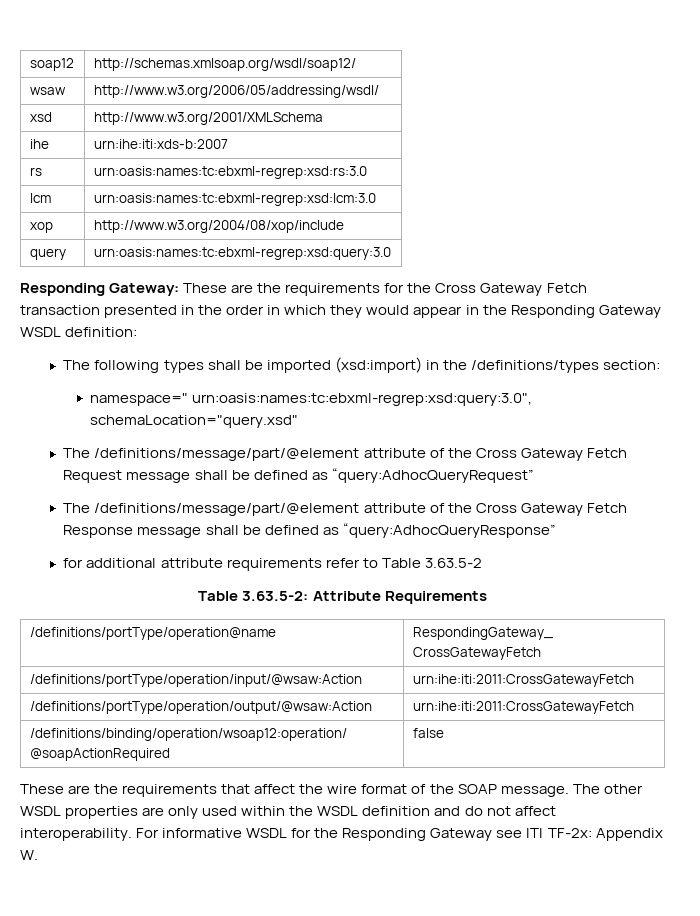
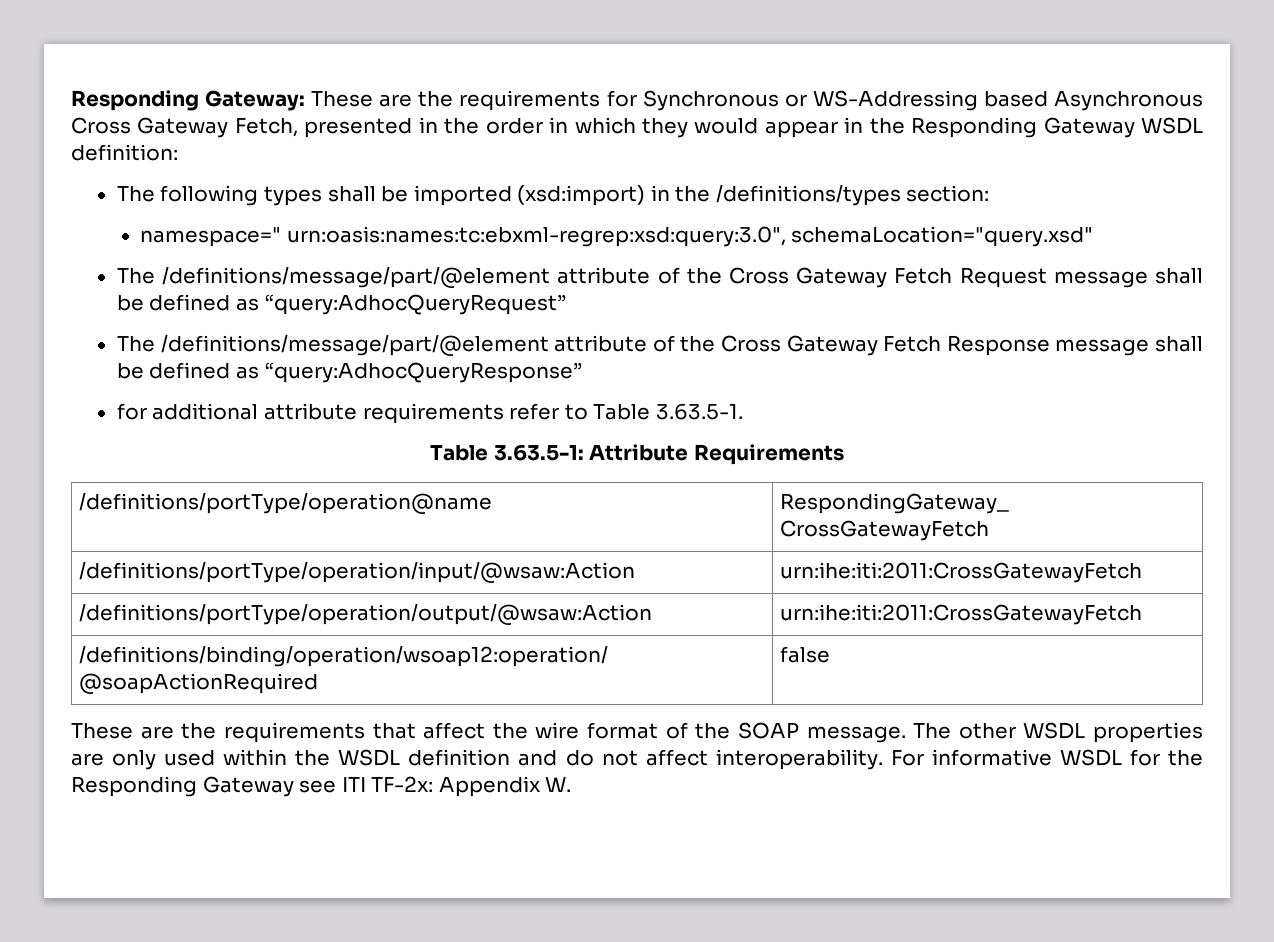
- soap12 | http://schemas.xmlsoap.org/wsdl/soap12/
- wsaw | http://www.w3.org/2006/05/addressing/wsdl/
- xsd | http://www.w3.org/2001/XMLSchema
- ihe | urn:ihe:iti:xds-b:2007
- rs | urn:oasis:names:tc:ebxml-regrep:xsd:rs:3.0
- lcm | urn:oasis:names:tc:ebxml-regrep:xsd:lcm:3.0
- xop | http://www.w3.org/2004/08/xop/include
- query | urn:oasis:names:tc:ebxml-regrep:xsd:query:3.0
- Responding Gateway: These are the requirements for the Cross Gateway Fetch transaction presented in the order in which they would appear in the Responding Gateway WSDL definition:
+ Responding Gateway: These are the requirements for Synchronous or WS-Addressing based Asynchronous Cross Gateway Fetch, presented in the order in which they would appear in the Responding Gateway WSDL definition:
- for additional attribute requirements refer to Table 3.63.5-2
- Table 3.63.5-2: Attribute Requirements
+ for additional attribute requirements refer to Table 3.63.5-1.
+ Table 3.63.5-1: Attribute Requirements

